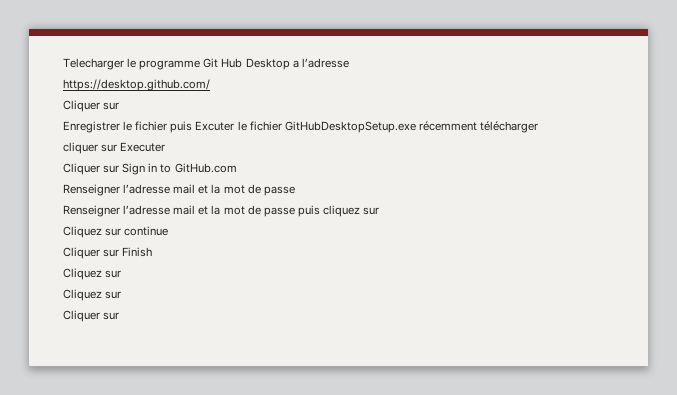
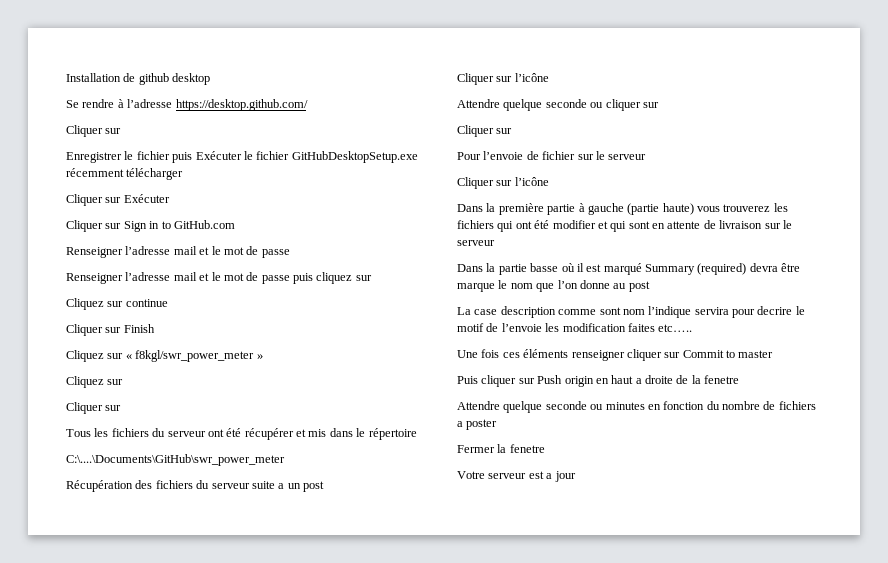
- Telecharger le programme Git Hub Desktop a l’adresse
- https://desktop.github.com/
+ Installation de github desktop
+ Se rendre à l’adresse https://desktop.github.com/
- Enregistrer le fichier puis Excuter le fichier GitHubDesktopSetup.exe récemment télécharger
+ Enregistrer le fichier puis Exécuter le fichier GitHubDesktopSetup.exe récemment télécharger
- cliquer sur Executer
+ Cliquer sur Exécuter
  Cliquer sur Sign in to GitHub.com
- Renseigner l’adresse mail et la mot de passe
+ Renseigner l’adresse mail et le mot de passe
- Renseigner l’adresse mail et la mot de passe puis cliquez sur
+ Renseigner l’adresse mail et le mot de passe puis cliquez sur
  Cliquer sur Finish
- Cliquez sur
+ Cliquez sur « f8kgl/swr_power_meter »
+ Tous les fichiers du serveur ont été récupérer et mis dans le répertoire
+ C:\....\Documents\GitHub\swr_power_meter
+ Récupération des fichiers du serveur suite a un post
+ Cliquer sur l’icône
+ Attendre quelque seconde ou cliquer sur
+ Cliquer sur
+ Pour l’envoie de fichier sur le serveur
+ Cliquer sur l’icône
+ Dans la première partie à gauche (partie haute) vous trouverez les fichiers qui ont été modifier et qui sont en attente de livraison sur le serveur
+ Dans la partie basse où il est marqué Summary (required) devra être marque le nom que l’on donne au post
+ La case description comme sont nom l’indique servira pour decrire le motif de l’envoie les modification faites etc…..
+ Une fois ces éléments renseigner cliquer sur Commit to master
+ Puis cliquer sur Push origin en haut a droite de la fenetre
+ Attendre quelque seconde ou minutes en fonction du nombre de fichiers a poster
+ Fermer la fenetre
+ Votre serveur est a jour

